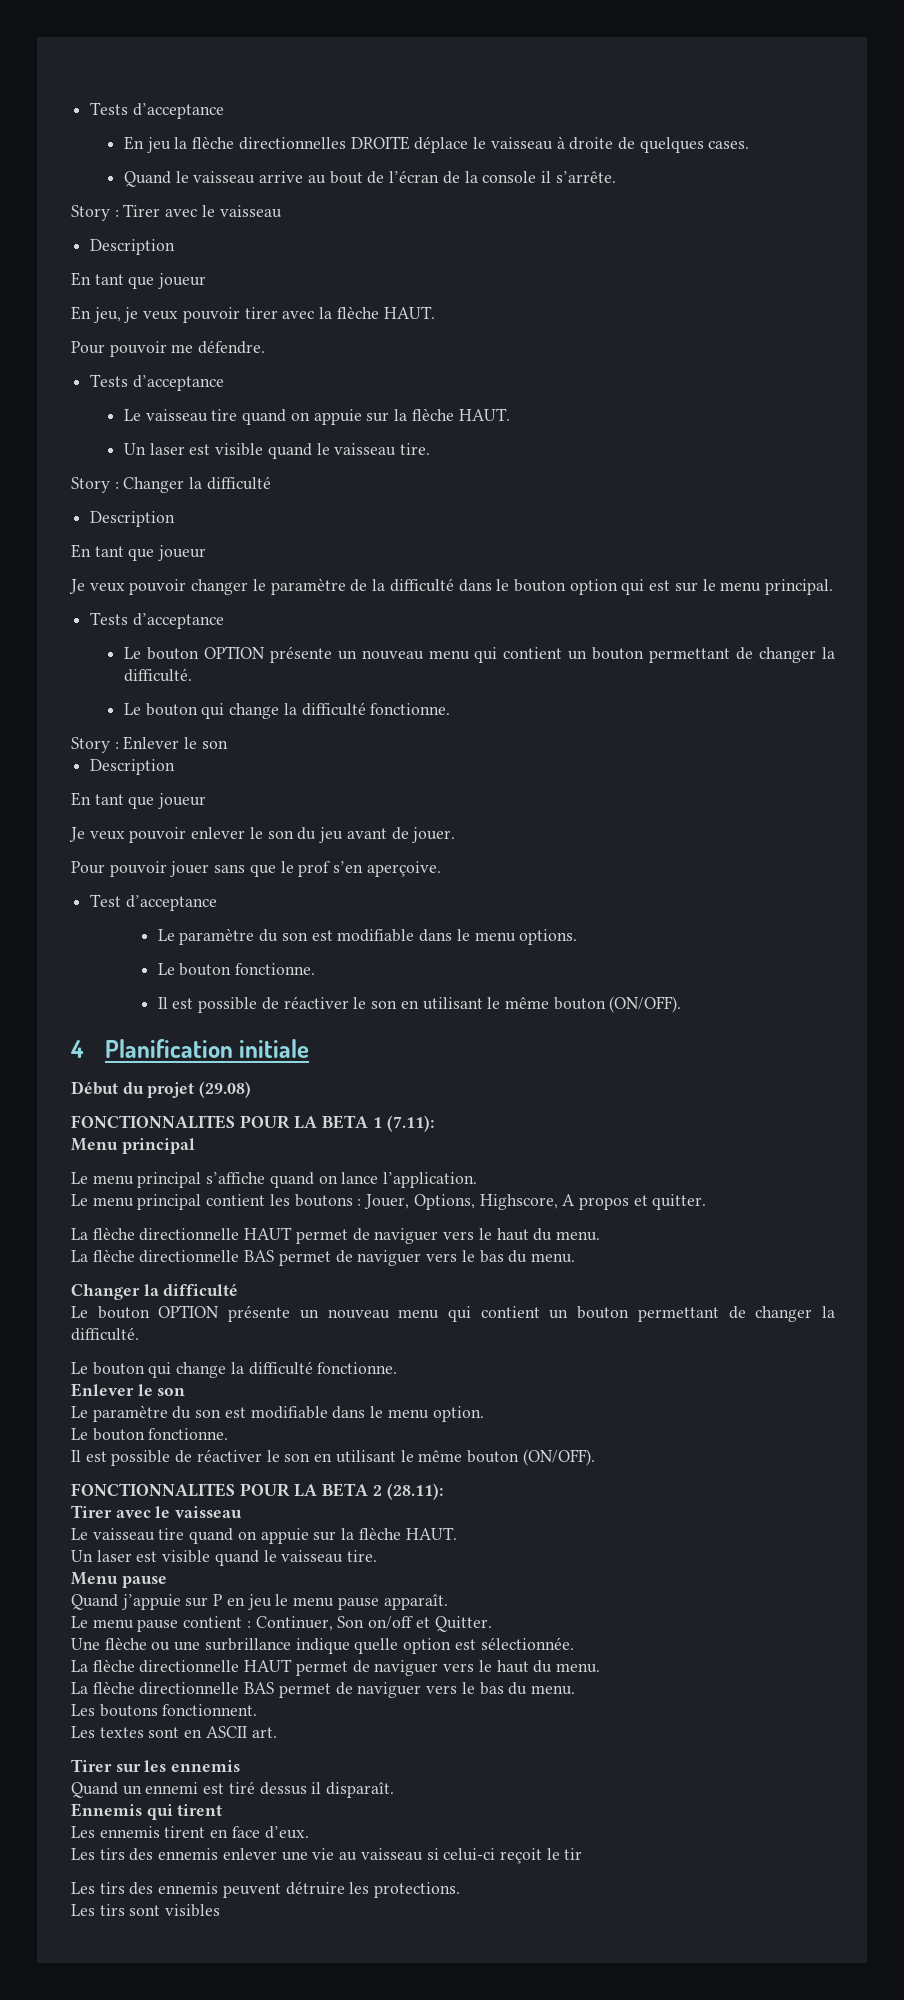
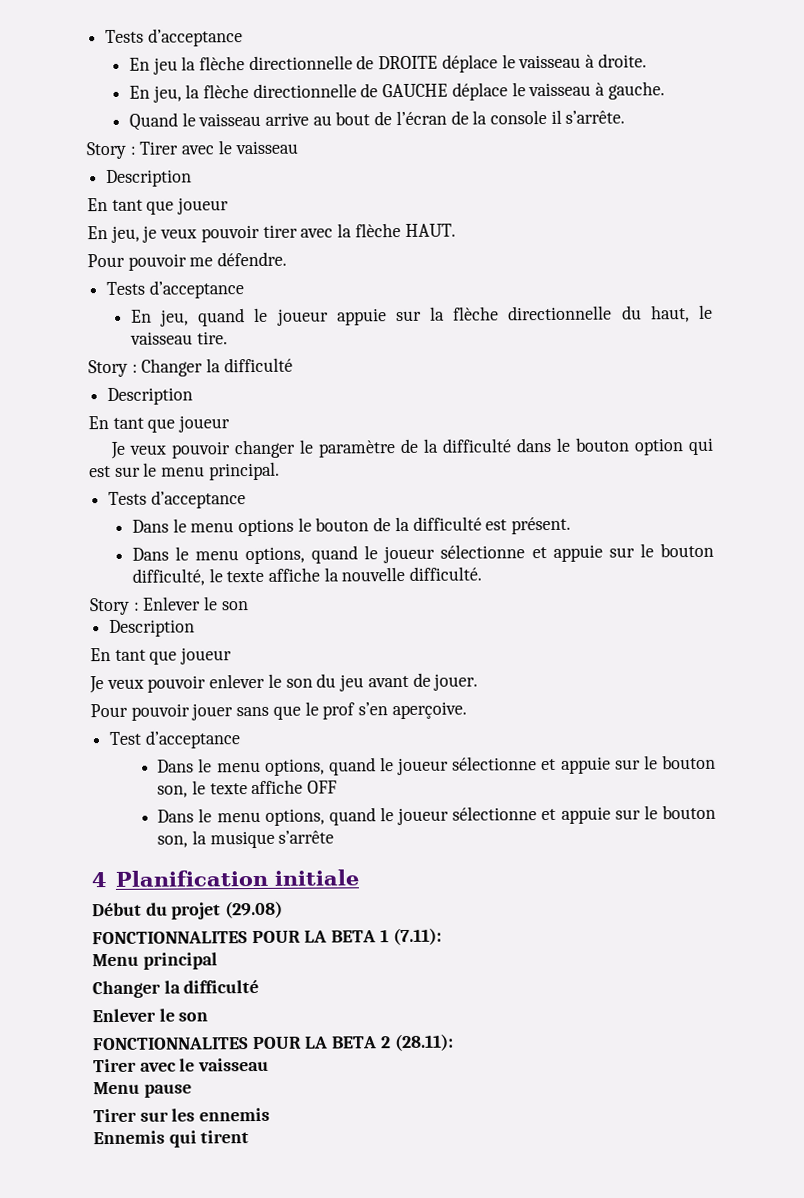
- En jeu la flèche directionnelles DROITE déplace le vaisseau à droite de quelques cases.
+ En jeu la flèche directionnelle de DROITE déplace le vaisseau à droite.
+ En jeu, la flèche directionnelle de GAUCHE déplace le vaisseau à gauche.
  Pour pouvoir me défendre.
  Tests d’acceptance
- Le vaisseau tire quand on appuie sur la flèche HAUT.
- Un laser est visible quand le vaisseau tire.
+ En jeu, quand le joueur appuie sur la flèche directionnelle du haut, le vaisseau tire.
  Je veux pouvoir changer le paramètre de la difficulté dans le bouton option qui est sur le menu principal.
  Tests d’acceptance
- Le bouton OPTION présente un nouveau menu qui contient un bouton permettant de changer la difficulté.
- Le bouton qui change la difficulté fonctionne.
+ Dans le menu options le bouton de la difficulté est présent.
+ Dans le menu options, quand le joueur sélectionne et appuie sur le bouton difficulté, le texte affiche la nouvelle difficulté.
- Le paramètre du son est modifiable dans le menu options.
- Le bouton fonctionne.
- Il est possible de réactiver le son en utilisant le même bouton (ON/OFF).
+ Dans le menu options, quand le joueur sélectionne et appuie sur le bouton son, le texte affiche OFF
+ Dans le menu options, quand le joueur sélectionne et appuie sur le bouton son, la musique s’arrête
  Menu principal
- Le menu principal s’affiche quand on lance l’application.
- Le menu principal contient les boutons : Jouer, Options, Highscore, A propos et quitter.
- La flèche directionnelle HAUT permet de naviguer vers le haut du menu.
- La flèche directionnelle BAS permet de naviguer vers le bas du menu.
  Changer la difficulté
- Le bouton OPTION présente un nouveau menu qui contient un bouton permettant de changer la difficulté.
- Le bouton qui change la difficulté fonctionne.
  Enlever le son
- Le paramètre du son est modifiable dans le menu option.
- Le bouton fonctionne.
- Il est possible de réactiver le son en utilisant le même bouton (ON/OFF).
  FONCTIONNALITES POUR LA BETA 2 (28.11):
  Tirer avec le vaisseau
- Le vaisseau tire quand on appuie sur la flèche HAUT.
- Un laser est visible quand le vaisseau tire.
  Menu pause
- Quand j’appuie sur P en jeu le menu pause apparaît.
- Le menu pause contient : Continuer, Son on/off et Quitter.
- Une flèche ou une surbrillance indique quelle option est sélectionnée.
- La flèche directionnelle HAUT permet de naviguer vers le haut du menu.
- La flèche directionnelle BAS permet de naviguer vers le bas du menu.
- Les boutons fonctionnent.
- Les textes sont en ASCII art.
  Tirer sur les ennemis
- Quand un ennemi est tiré dessus il disparaît.
  Ennemis qui tirent
- Les ennemis tirent en face d’eux.
- Les tirs des ennemis enlever une vie au vaisseau si celui-ci reçoit le tir
- Les tirs des ennemis peuvent détruire les protections.
- Les tirs sont visibles

